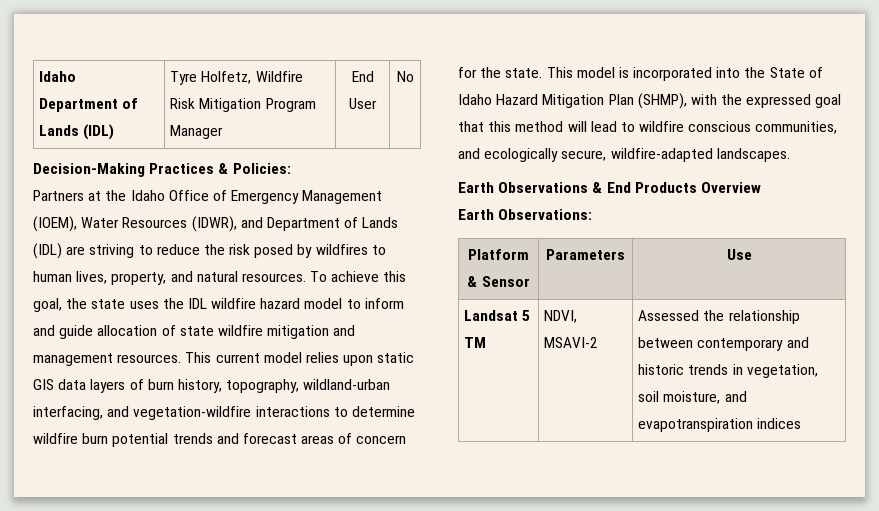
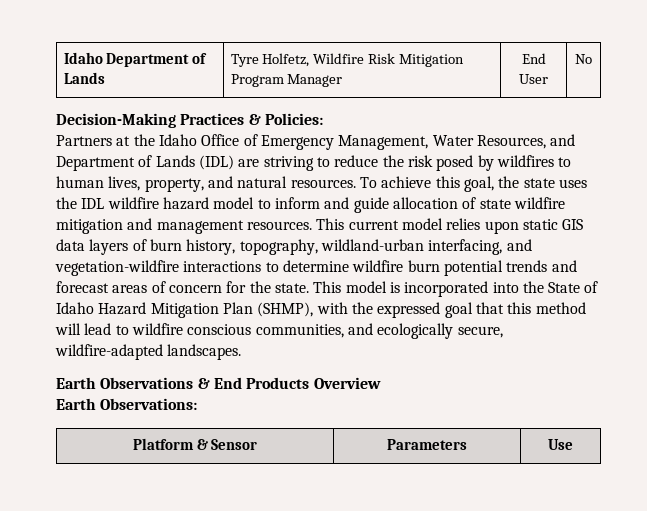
- Idaho Department of Lands (IDL) | Tyre Holfetz, Wildfire Risk Mitigation Program Manager | End User | No
+ Idaho Department of Lands | Tyre Holfetz, Wildfire Risk Mitigation Program Manager | End User | No
- Partners at the Idaho Office of Emergency Management (IOEM), Water Resources (IDWR), and Department of Lands (IDL) are striving to reduce the risk posed by wildfires to human lives, property, and natural resources.
+ Partners at the Idaho Office of Emergency Management, Water Resources, and Department of Lands (IDL) are striving to reduce the risk posed by wildfires to human lives, property, and natural resources.
- Landsat 5 TM | NDVI, MSAVI-2 | Assessed the relationship between contemporary and historic trends in vegetation, soil moisture, and evapotranspiration indices

